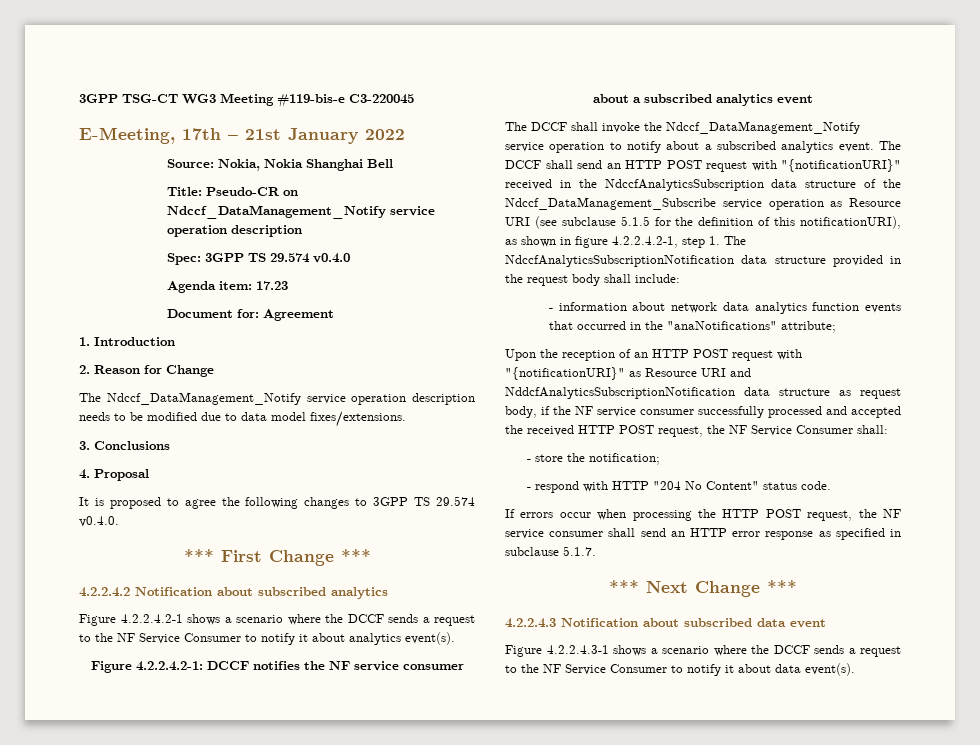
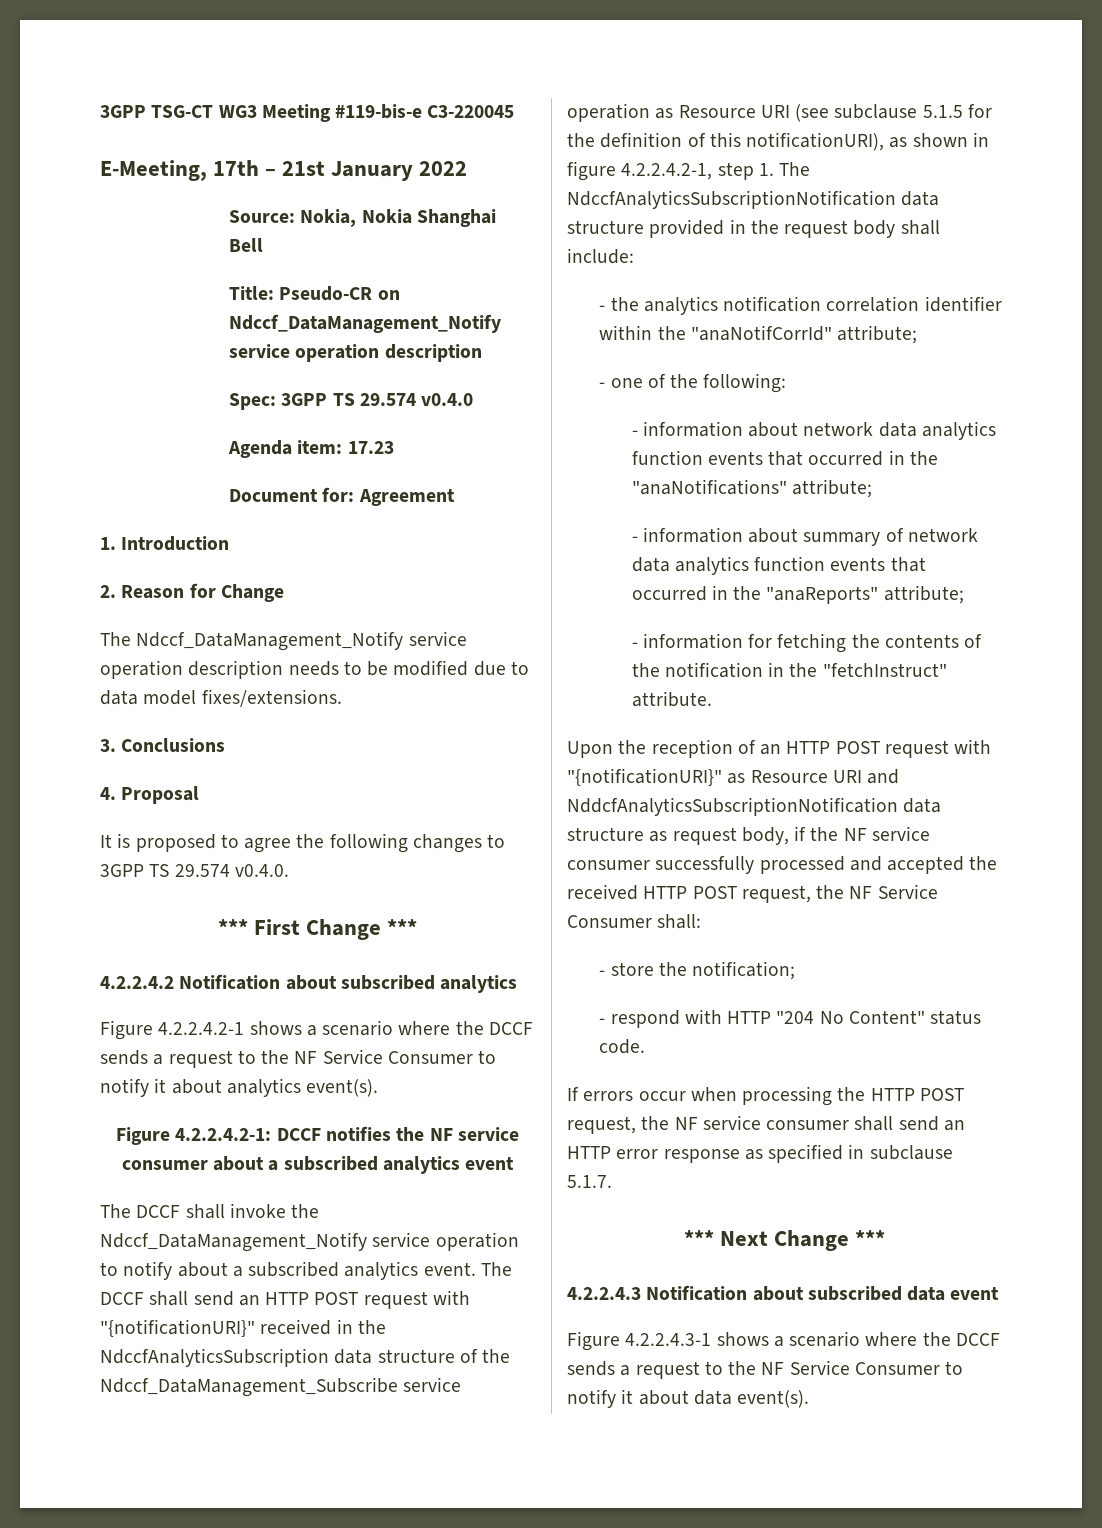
+ - the analytics notification correlation identifier within the "anaNotifCorrId" attribute;
+ - one of the following:
+ - information about summary of network data analytics function events that occurred in the "anaReports" attribute;
+ - information for fetching the contents of the notification in the "fetchInstruct" attribute.

